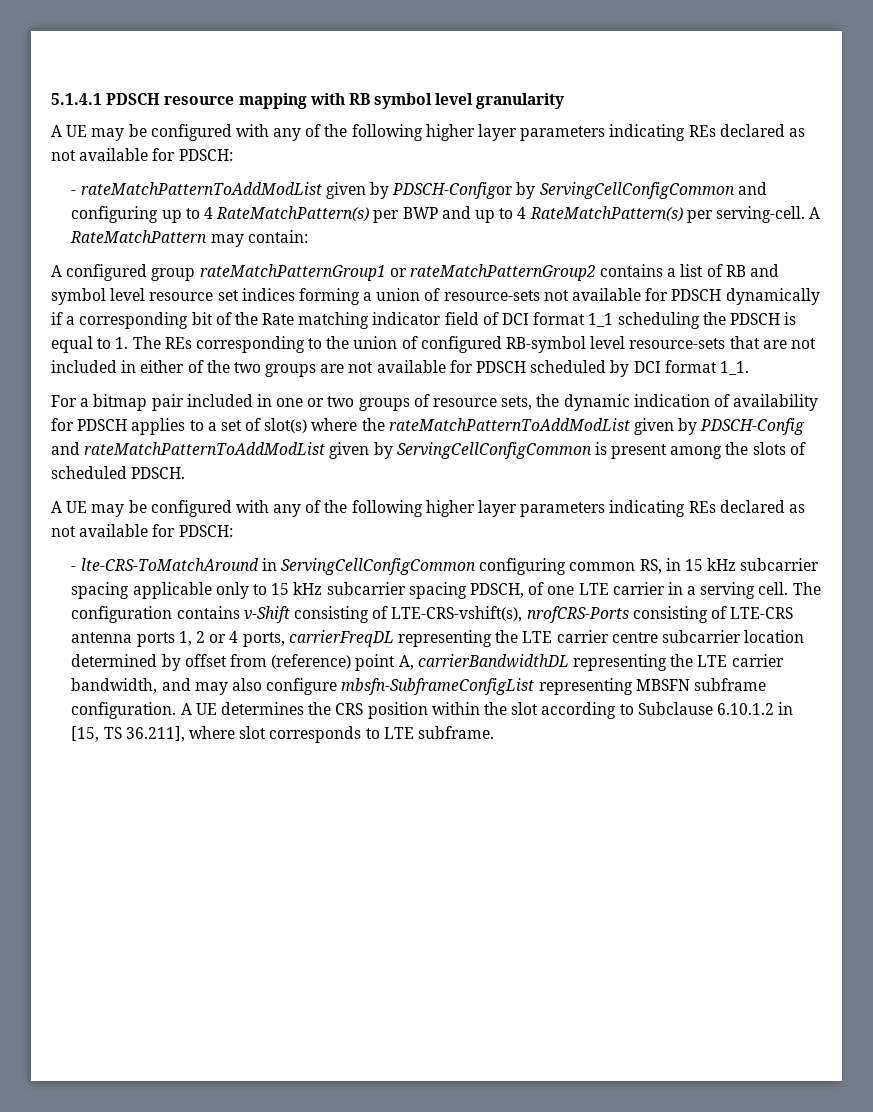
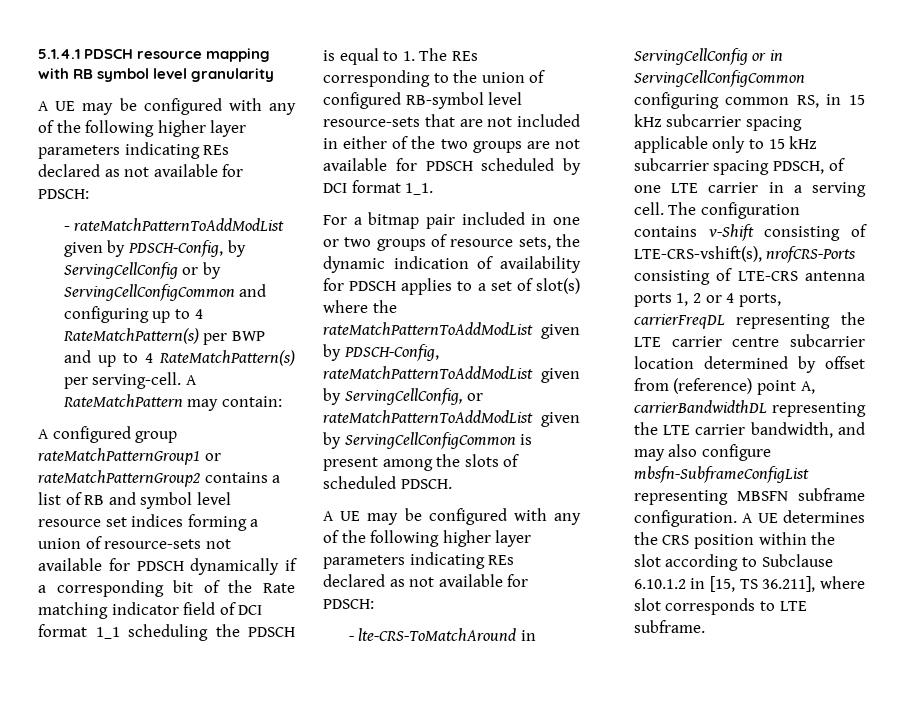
- - rateMatchPatternToAddModList given by PDSCH-Configor by ServingCellConfigCommon and configuring up to 4 RateMatchPattern(s) per BWP and up to 4 RateMatchPattern(s) per serving-cell.
+ - rateMatchPatternToAddModList given by PDSCH-Config, by ServingCellConfig or by ServingCellConfigCommon and configuring up to 4 RateMatchPattern(s) per BWP and up to 4 RateMatchPattern(s) per serving-cell.
- For a bitmap pair included in one or two groups of resource sets, the dynamic indication of availability for PDSCH applies to a set of slot(s) where the rateMatchPatternToAddModList given by PDSCH-Config and rateMatchPatternToAddModList given by ServingCellConfigCommon is present among the slots of scheduled PDSCH.
+ For a bitmap pair included in one or two groups of resource sets, the dynamic indication of availability for PDSCH applies to a set of slot(s) where the rateMatchPatternToAddModList given by PDSCH-Config, rateMatchPatternToAddModList given by ServingCellConfig, or rateMatchPatternToAddModList given by ServingCellConfigCommon is present among the slots of scheduled PDSCH.
- - lte-CRS-ToMatchAround in ServingCellConfigCommon configuring common RS, in 15 kHz subcarrier spacing applicable only to 15 kHz subcarrier spacing PDSCH, of one LTE carrier in a serving cell.
+ - lte-CRS-ToMatchAround in ServingCellConfig or in ServingCellConfigCommon configuring common RS, in 15 kHz subcarrier spacing applicable only to 15 kHz subcarrier spacing PDSCH, of one LTE carrier in a serving cell.

